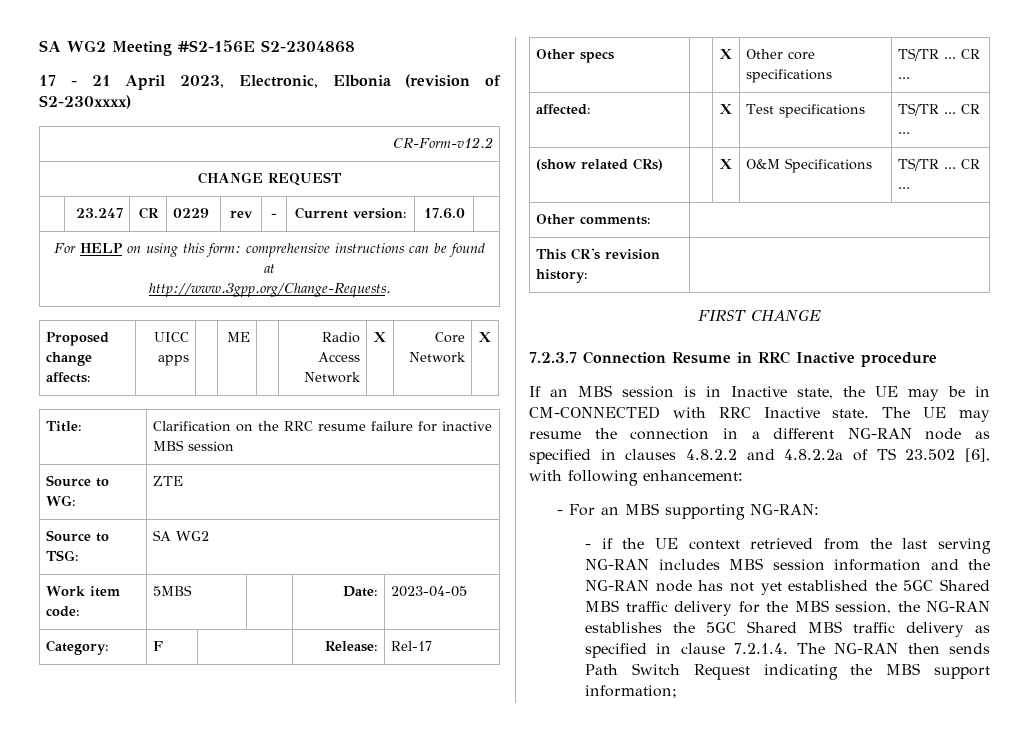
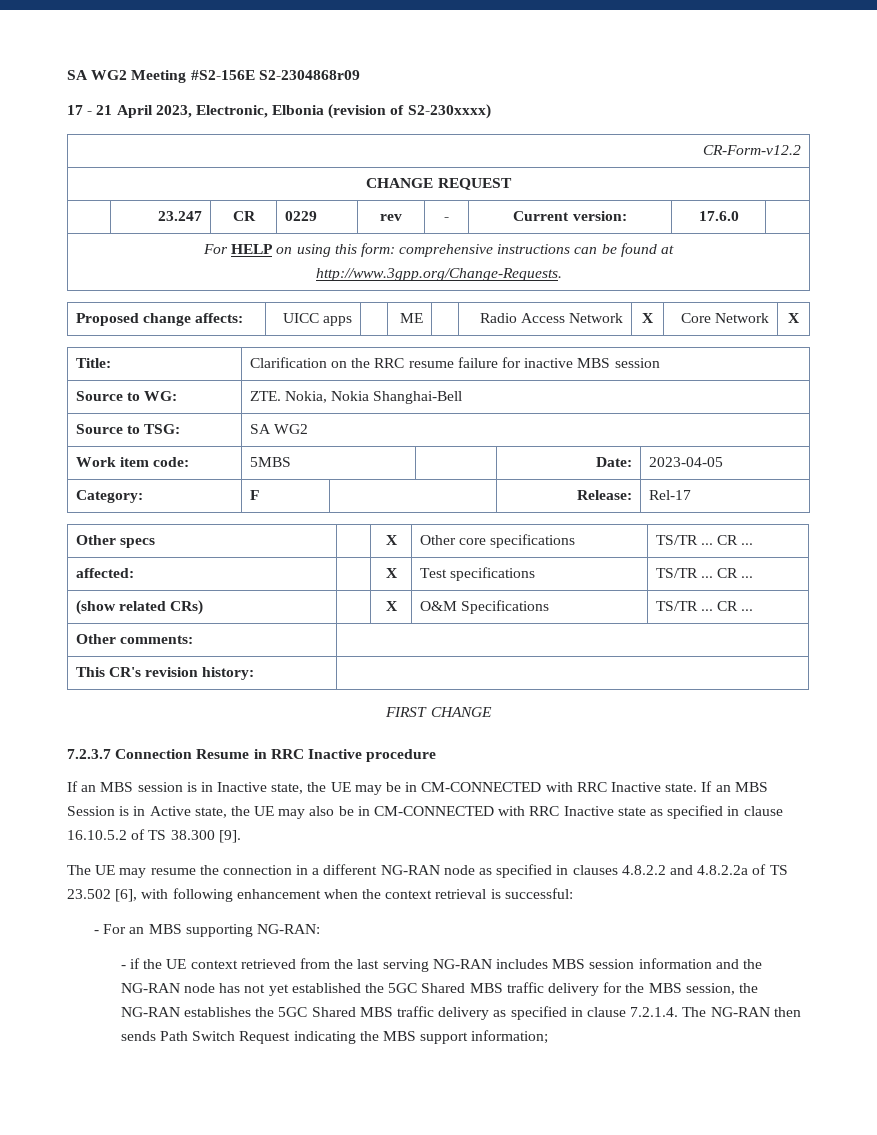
- SA WG2 Meeting #S2-156E S2-2304868
+ SA WG2 Meeting #S2-156E S2-2304868r09
- Source to WG: | ZTE
+ Source to WG: | ZTE. Nokia, Nokia Shanghai-Bell
- If an MBS session is in Inactive state, the UE may be in CM-CONNECTED with RRC Inactive state. The UE may resume the connection in a different NG-RAN node as specified in clauses 4.8.2.2 and 4.8.2.2a of TS 23.502 [6], with following enhancement:
+ If an MBS session is in Inactive state, the UE may be in CM-CONNECTED with RRC Inactive state. If an MBS Session is in Active state, the UE may also be in CM-CONNECTED with RRC Inactive state as specified in clause 16.10.5.2 of TS 38.300 [9].
+ The UE may resume the connection in a different NG-RAN node as specified in clauses 4.8.2.2 and 4.8.2.2a of TS 23.502 [6], with following enhancement when the context retrieval is successful:

